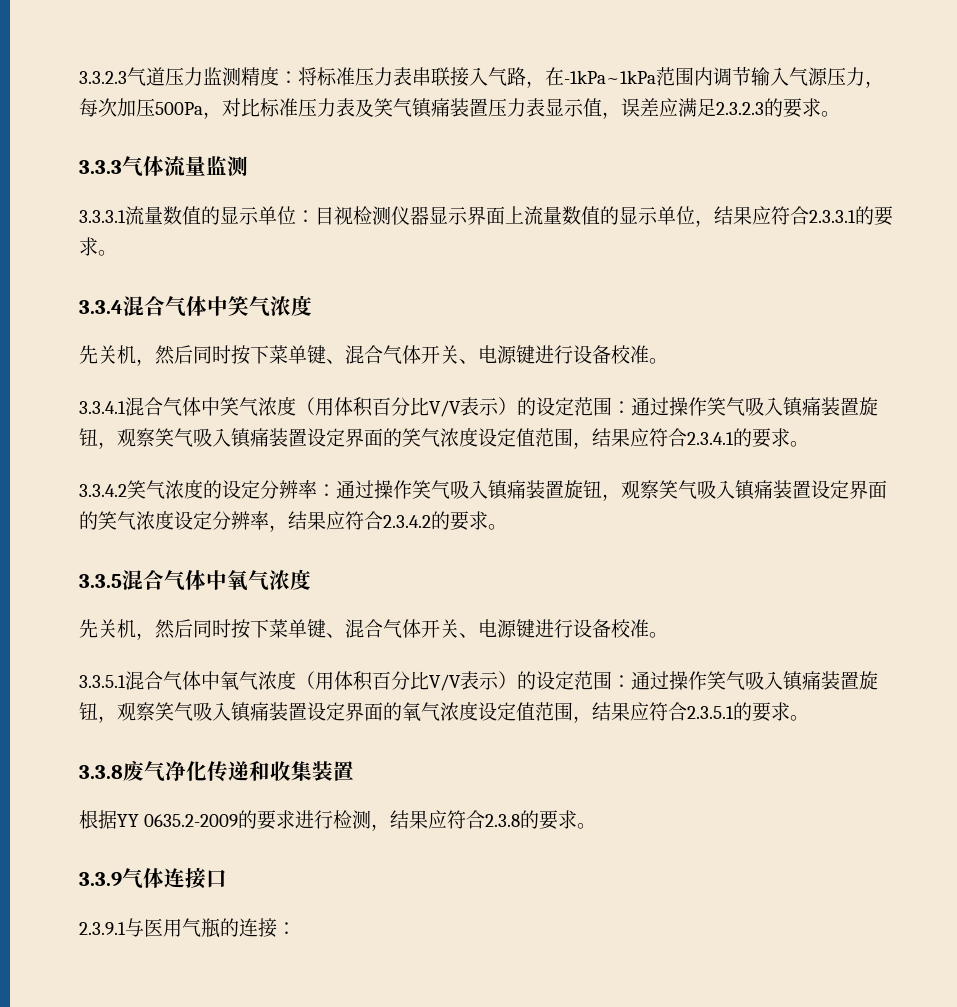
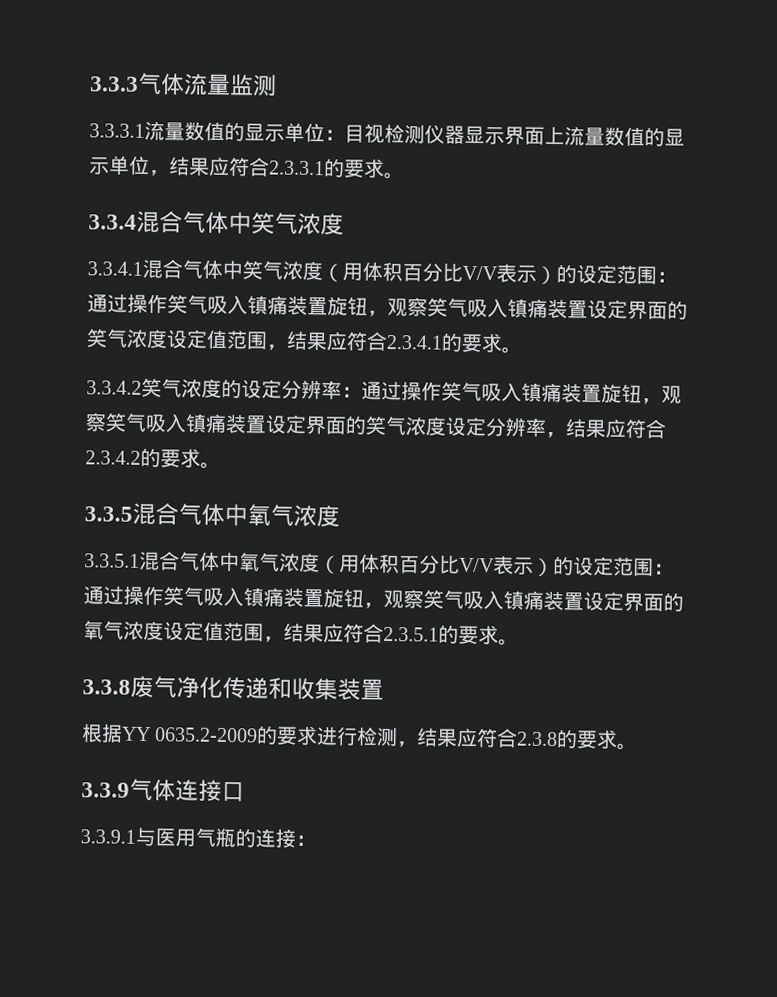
- 3.3.2.3气道压力监测精度：将标准压力表串联接入气路，在-1kPa~1kPa范围内调节输入气源压力，每次加压500Pa，对比标准压力表及笑气镇痛装置压力表显示值，误差应满足2.3.2.3的要求。
  3.3.4混合气体中笑气浓度
- 先关机，然后同时按下菜单键、混合气体开关、电源键进行设备校准。
  3.3.5混合气体中氧气浓度
- 先关机，然后同时按下菜单键、混合气体开关、电源键进行设备校准。
- 2.3.9.1与医用气瓶的连接：
+ 3.3.9.1与医用气瓶的连接：

